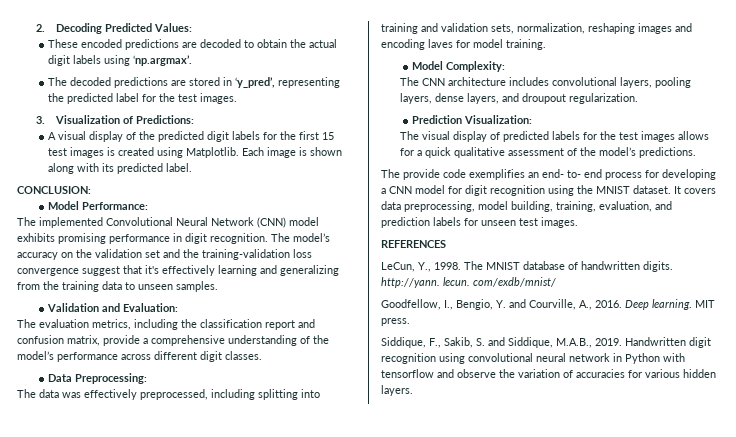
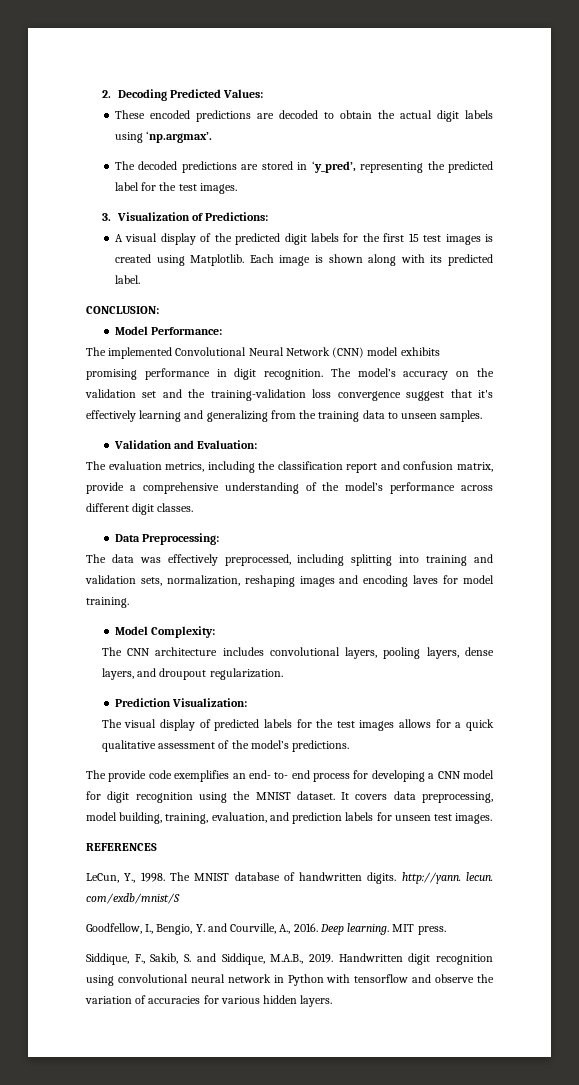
- The MNIST database of handwritten digits. http://yann. lecun. com/exdb/mnist/
+ The MNIST database of handwritten digits. http://yann. lecun. com/exdb/mnist/S

